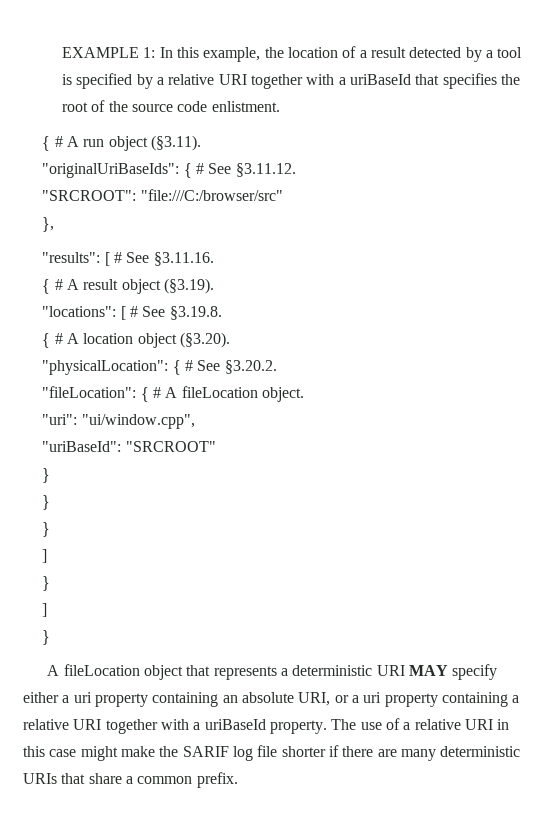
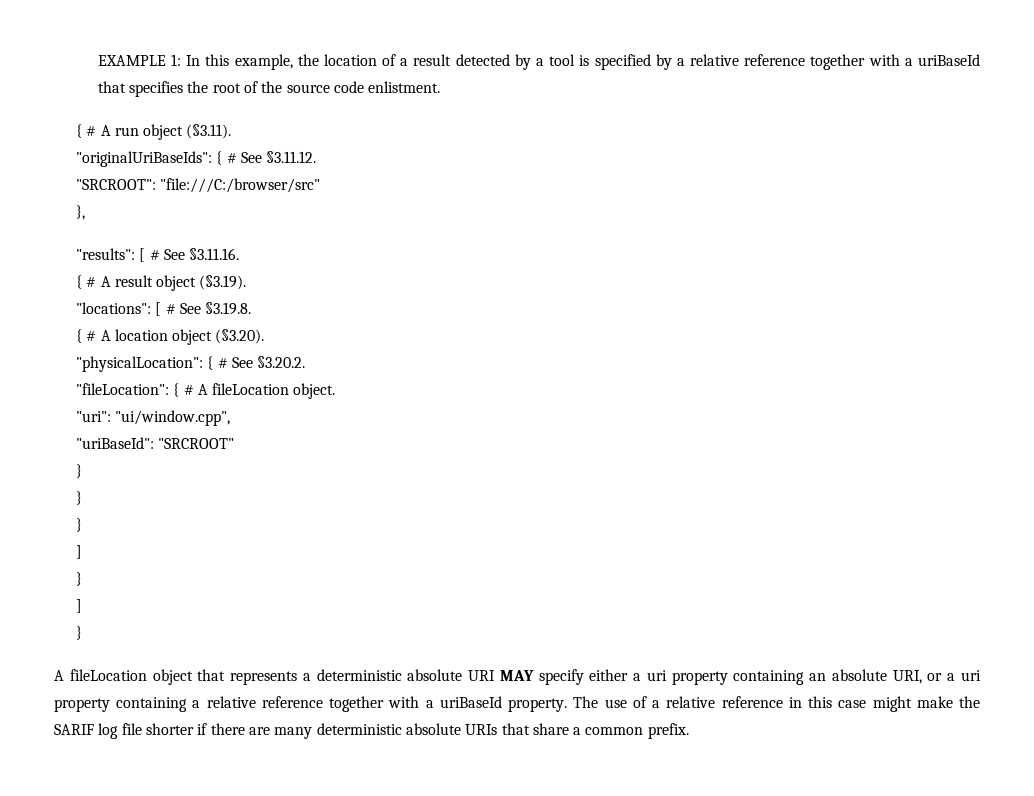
- EXAMPLE 1: In this example, the location of a result detected by a tool is specified by a relative URI together with a uriBaseId that specifies the root of the source code enlistment.
+ EXAMPLE 1: In this example, the location of a result detected by a tool is specified by a relative reference together with a uriBaseId that specifies the root of the source code enlistment.
- A fileLocation object that represents a deterministic URI MAY specify either a uri property containing an absolute URI, or a uri property containing a relative URI together with a uriBaseId property.
+ A fileLocation object that represents a deterministic absolute URI MAY specify either a uri property containing an absolute URI, or a uri property containing a relative reference together with a uriBaseId property.
- The use of a relative URI in this case might make the SARIF log file shorter if there are many deterministic URIs that share a common prefix.
+ The use of a relative reference in this case might make the SARIF log file shorter if there are many deterministic absolute URIs that share a common prefix.

